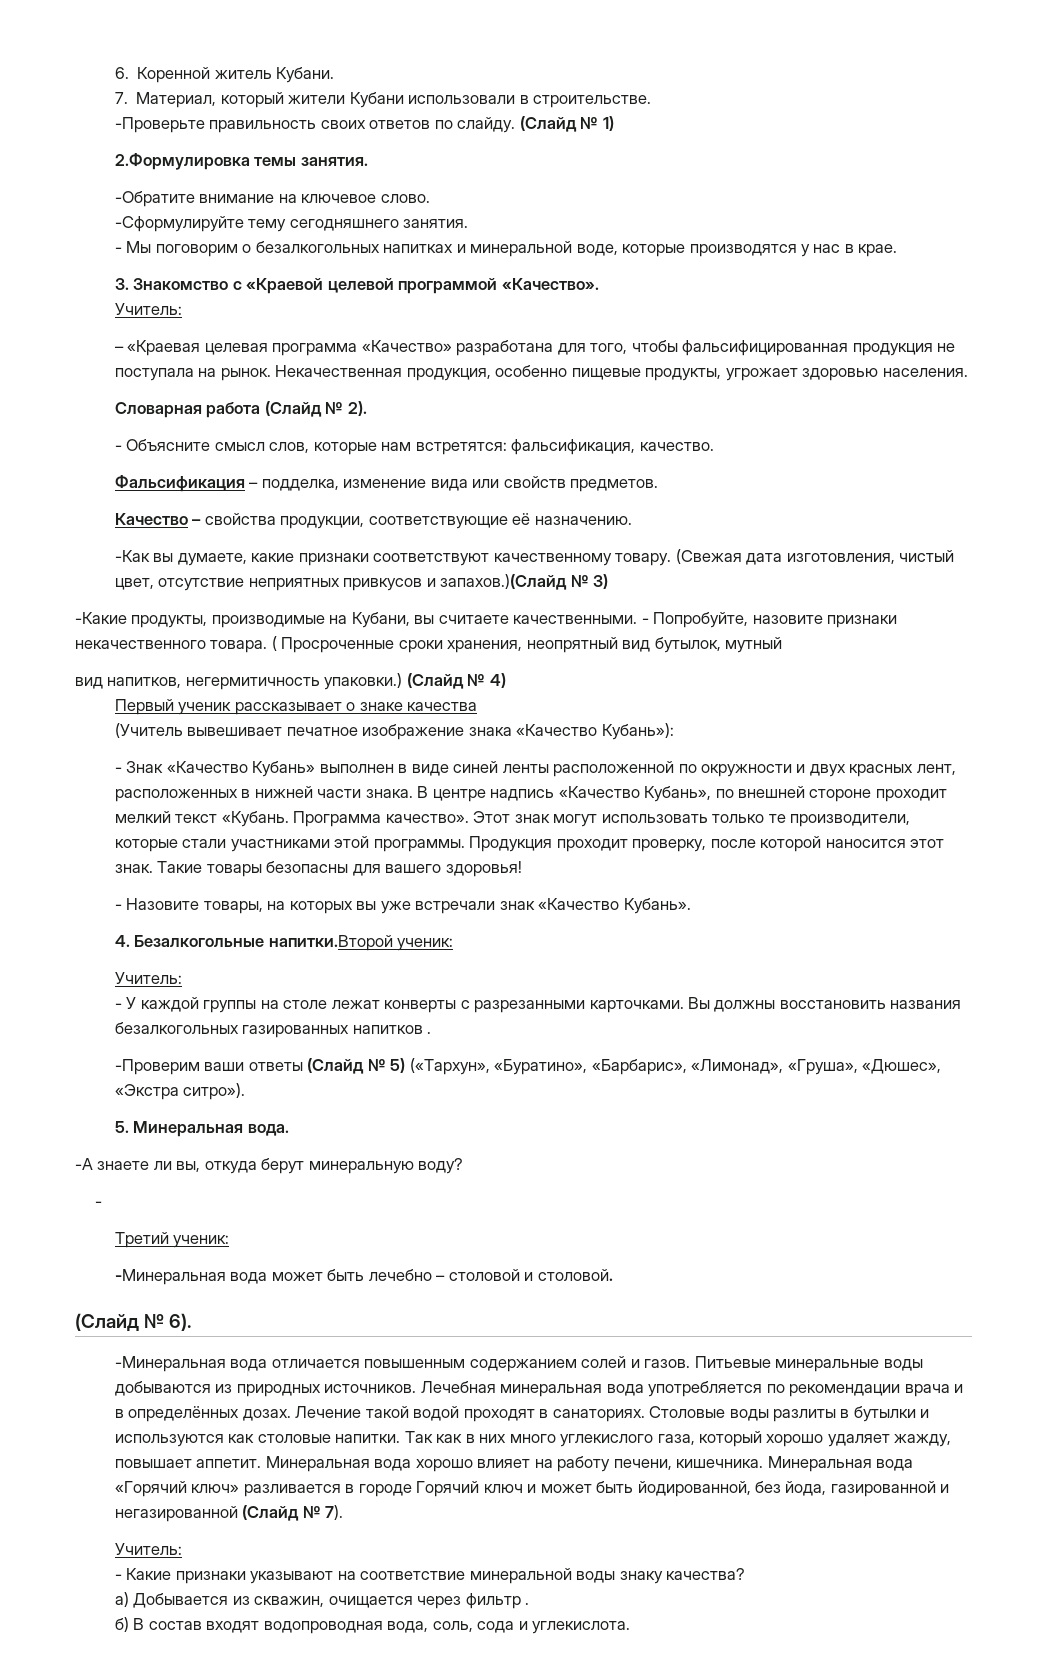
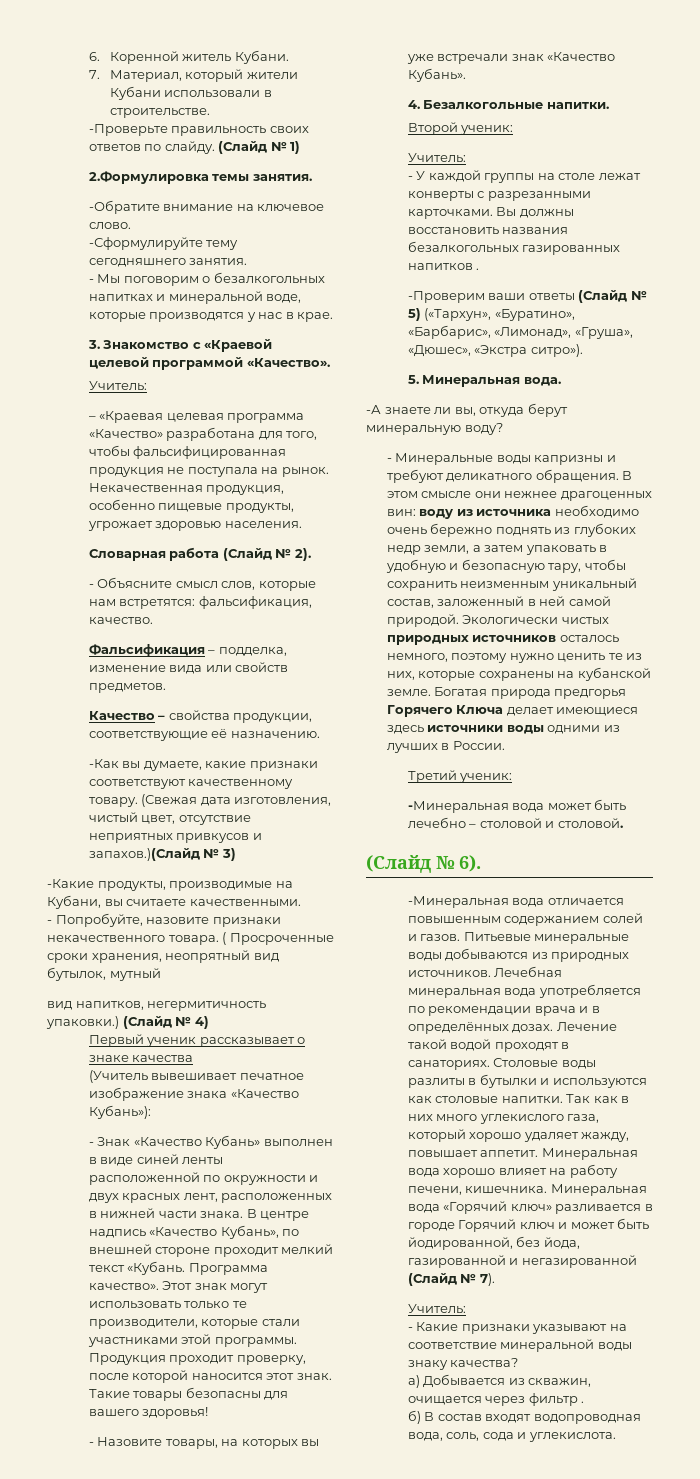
- -Какие продукты, производимые на Кубани, вы считаете качественными. - Попробуйте, назовите признаки некачественного товара.
+ -Какие продукты, производимые на Кубани, вы считаете качественными.
+ - Попробуйте, назовите признаки некачественного товара.
- 4. Безалкогольные напитки.Второй ученик:
+ 4. Безалкогольные напитки.
+ Второй ученик:
  -А знаете ли вы, откуда берут минеральную воду?
- -
+ - Минеральные воды капризны и требуют деликатного обращения. В этом смысле они нежнее драгоценных вин: воду из источника необходимо очень бережно поднять из глубоких недр земли, а затем упаковать в удобную и безопасную тару, чтобы сохранить неизменным уникальный состав, заложенный в ней самой природой. Экологически чистых природных источников осталось немного, поэтому нужно ценить те из них, которые сохранены на кубанской земле. Богатая природа предгорья Горячего Ключа делает имеющиеся здесь источники воды одними из лучших в России.

